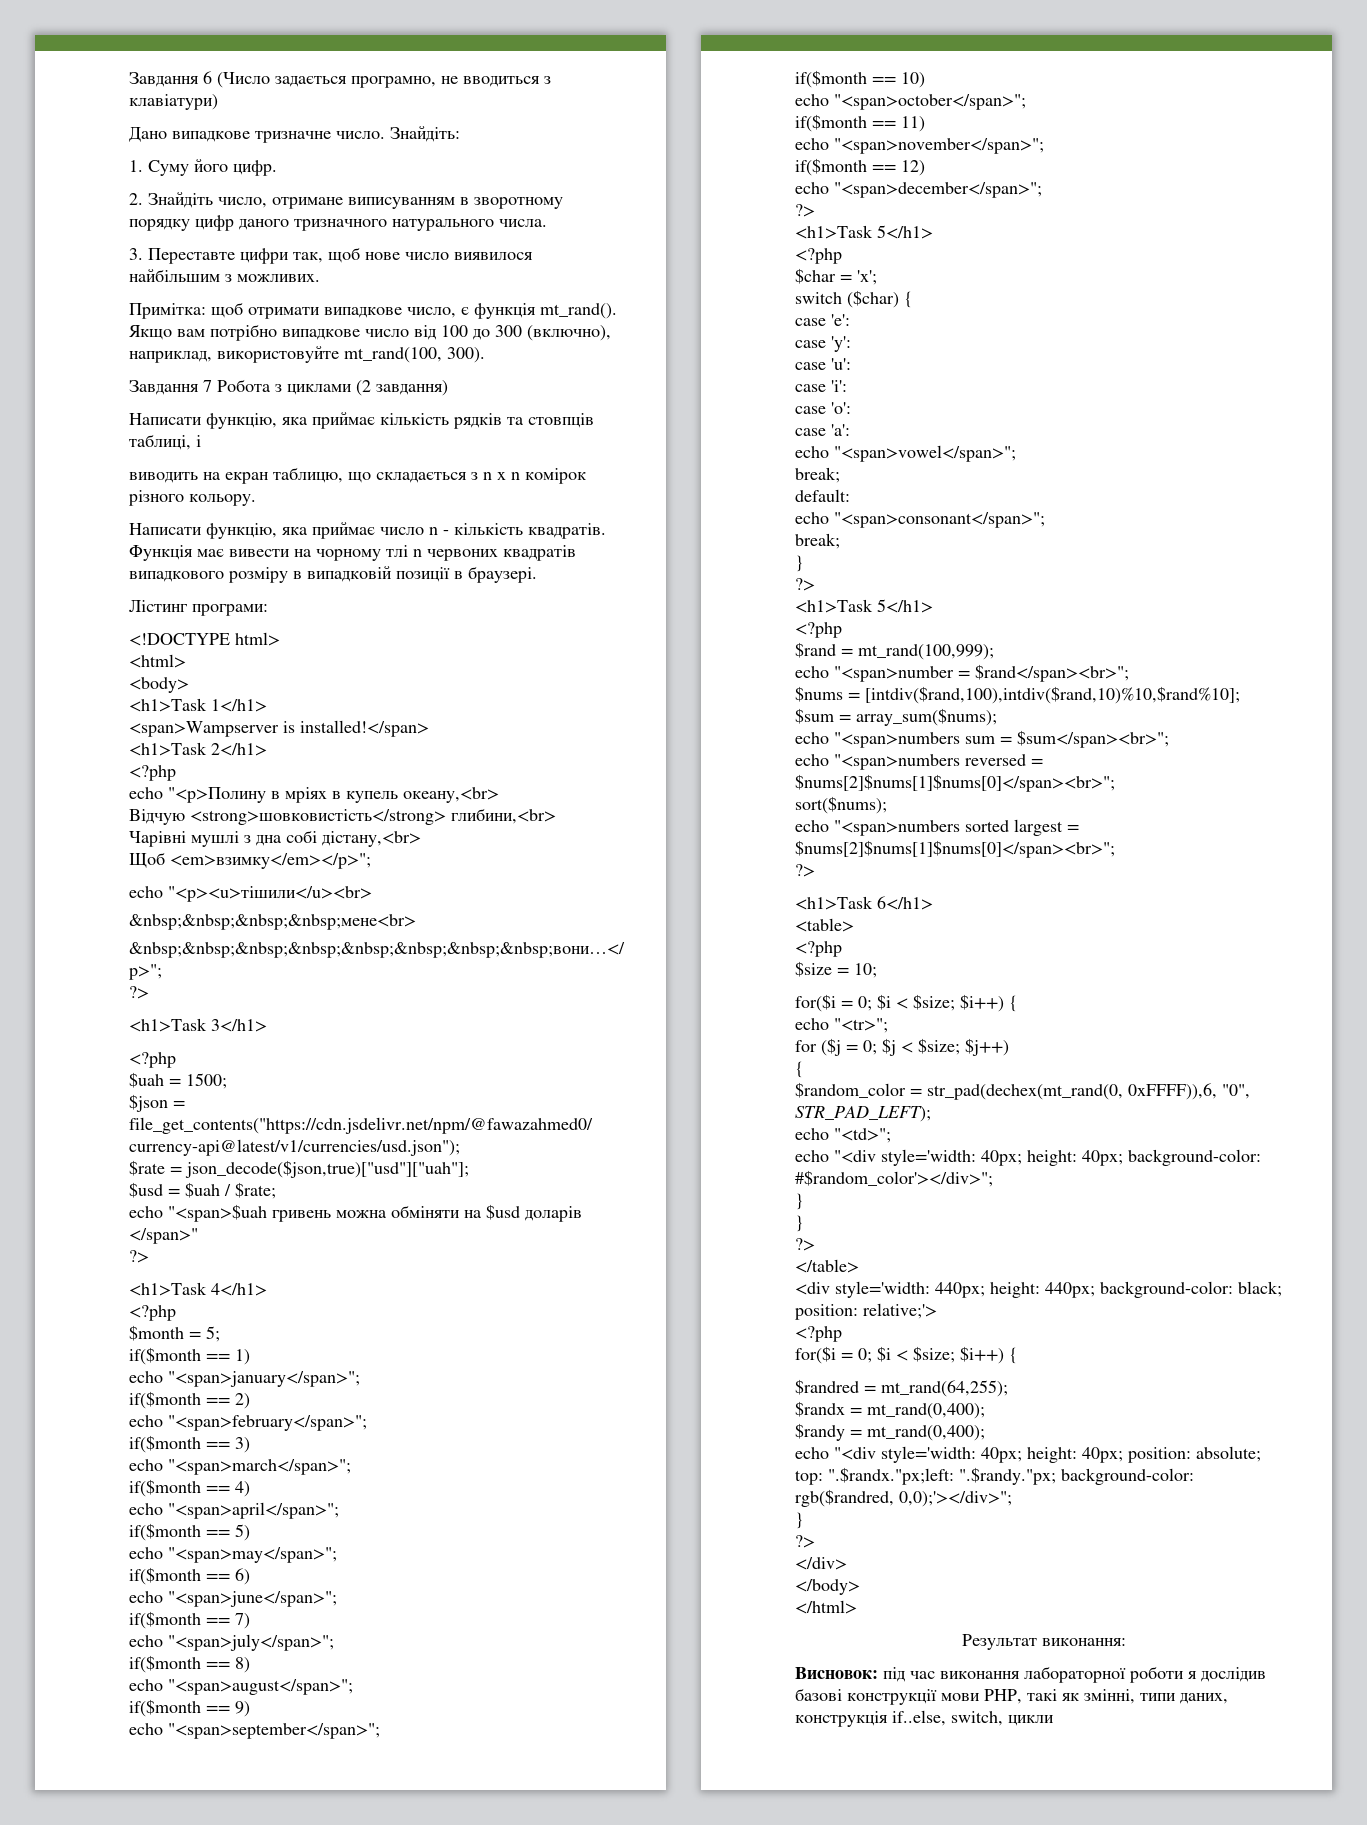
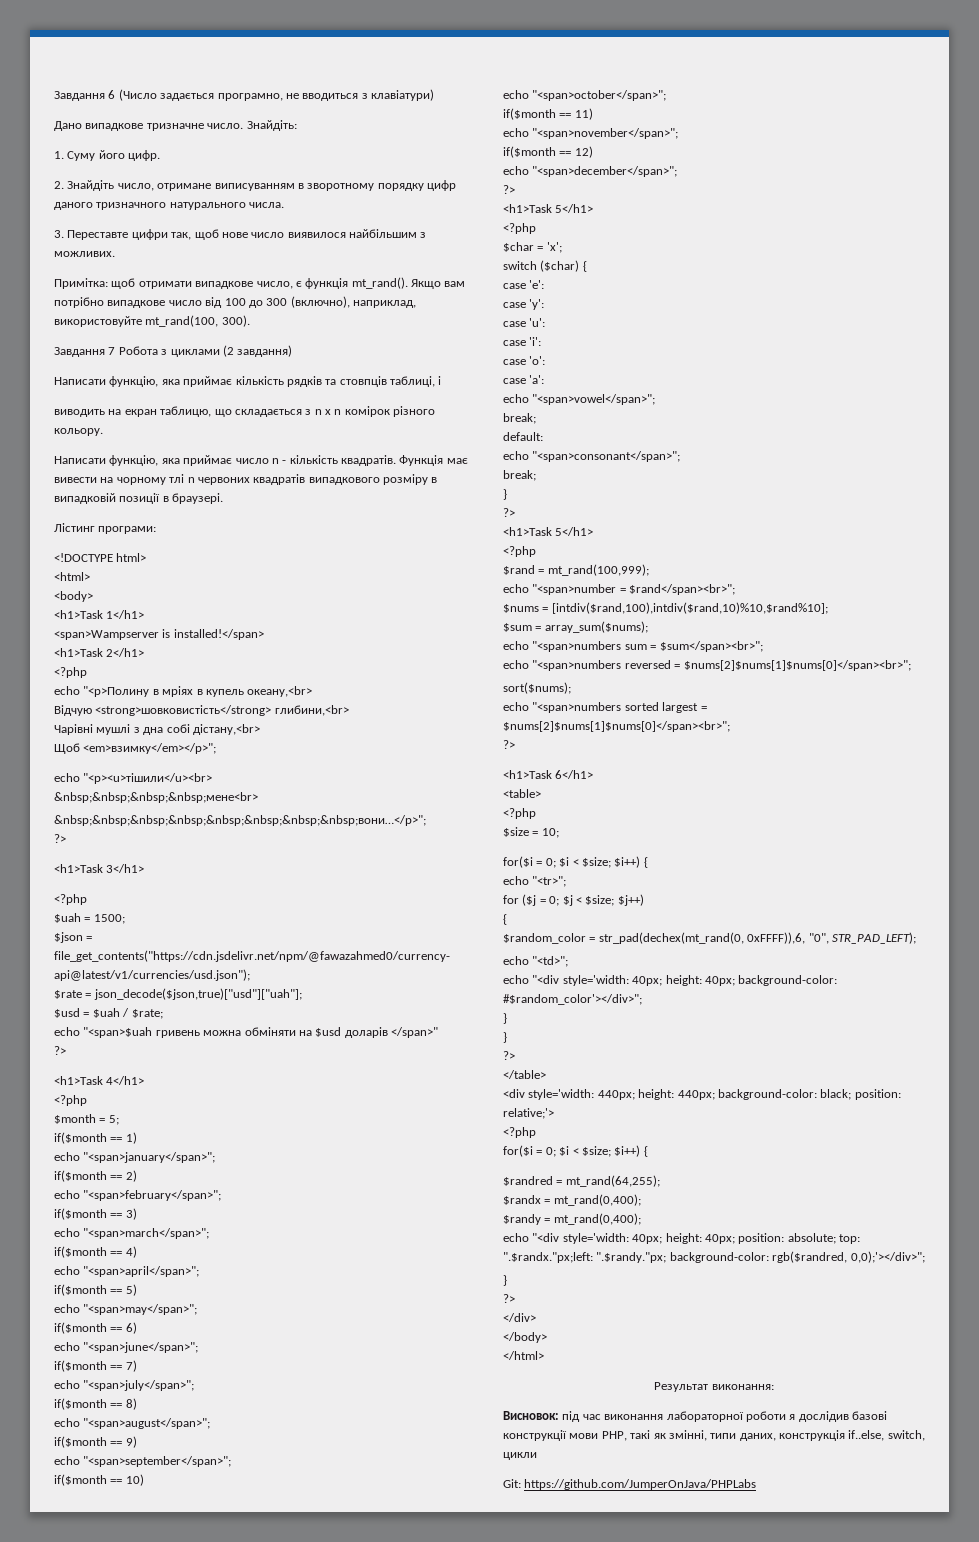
+ Git: https://github.com/JumperOnJava/PHPLabs

